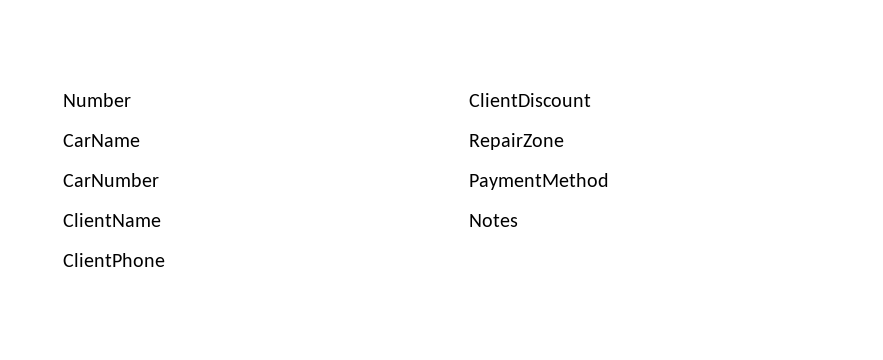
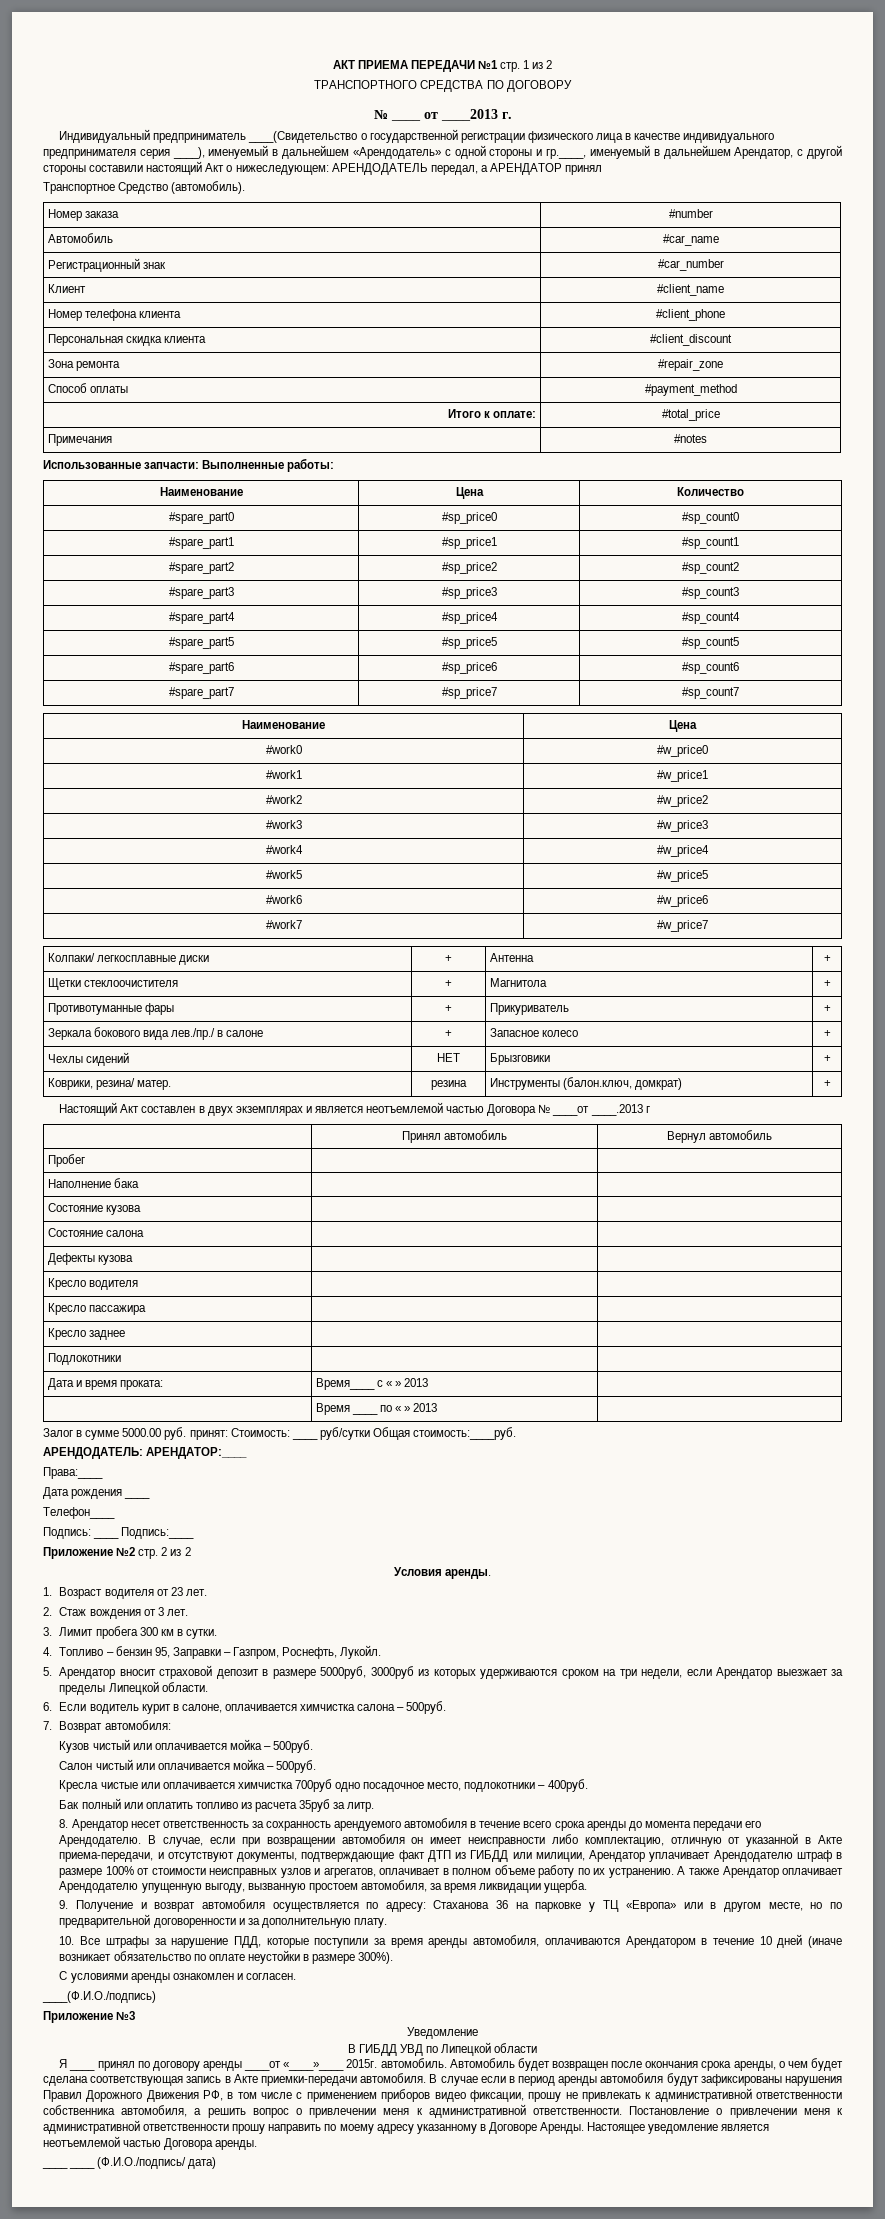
- Number
- CarName
- CarNumber
- ClientName
- ClientPhone
- ClientDiscount
- RepairZone
- PaymentMethod
- Notes
+ АКТ ПРИЕМА ПЕРЕДАЧИ №1 стр. 1 из 2
+ ТРАНСПОРТНОГО СРЕДСТВА ПО ДОГОВОРУ
+ № ____ от ____2013 г.
+ Индивидуальный предприниматель ____(Свидетельство о государственной регистрации физического лица в качестве индивидуального предпринимателя серия ____), именуемый в дальнейшем «Арендодатель» с одной стороны и гр.____, именуемый в дальнейшем Арендатор, с другой стороны составили настоящий Акт о нижеследующем: АРЕНДОДАТЕЛЬ передал, а АРЕНДАТОР принял
+ Транспортное Средство (автомобиль).
+ Номер заказа | #number
+ Автомобиль | #car_name
+ Регистрационный знак | #car_number
+ Клиент | #client_name
+ Номер телефона клиента | #client_phone
+ Персональная скидка клиента | #client_discount
+ Зона ремонта | #repair_zone
+ Способ оплаты | #payment_method
+ Итого к оплате: | #total_price
+ Примечания | #notes
+ Использованные запчасти: Выполненные работы:
+ Наименование | Цена | Количество
+ #spare_part0 | #sp_price0 | #sp_count0
+ #spare_part1 | #sp_price1 | #sp_count1
+ #spare_part2 | #sp_price2 | #sp_count2
+ #spare_part3 | #sp_price3 | #sp_count3
+ #spare_part4 | #sp_price4 | #sp_count4
+ #spare_part5 | #sp_price5 | #sp_count5
+ #spare_part6 | #sp_price6 | #sp_count6
+ #spare_part7 | #sp_price7 | #sp_count7
+ Наименование | Цена
+ #work0 | #w_price0
+ #work1 | #w_price1
+ #work2 | #w_price2
+ #work3 | #w_price3
+ #work4 | #w_price4
+ #work5 | #w_price5
+ #work6 | #w_price6
+ #work7 | #w_price7
+ Колпаки/ легкосплавные диски | + | Антенна | +
+ Щетки стеклоочистителя | + | Магнитола | +
+ Противотуманные фары | + | Прикуриватель | +
+ Зеркала бокового вида лев./пр./ в салоне | + | Запасное колесо | +
+ Чехлы сидений | НЕТ | Брызговики | +
+ Коврики, резина/ матер. | резина | Инструменты (балон.ключ, домкрат) | +
+ Настоящий Акт составлен в двух экземплярах и является неотъемлемой частью Договора № ____от ____.2013 г
+ | Принял автомобиль | Вернул автомобиль
+ Пробег | |
+ Наполнение бака | |
+ Состояние кузова | |
+ Состояние салона | |
+ Дефекты кузова | |
+ Кресло водителя | |
+ Кресло пассажира | |
+ Кресло заднее | |
+ Подлокотники | |
+ Дата и время проката: | Время____ с « » 2013 |
+ | Время ____ по « » 2013 |
+ Залог в сумме 5000.00 руб. принят: Стоимость: ____ руб/сутки Общая стоимость:____руб.
+ АРЕНДОДАТЕЛЬ: АРЕНДАТОР:____
+ Права:____
+ Дата рождения ____
+ Телефон____
+ Подпись: ____ Подпись:____
+ Приложение №2 стр. 2 из 2
+ Условия аренды.
+ 1. Возраст водителя от 23 лет.
+ 2. Стаж вождения от 3 лет.
+ 3. Лимит пробега 300 км в сутки.
+ 4. Топливо – бензин 95, Заправки – Газпром, Роснефть, Лукойл.
+ 5. Арендатор вносит страховой депозит в размере 5000руб, 3000руб из которых удерживаются сроком на три недели, если Арендатор выезжает за пределы Липецкой области.
+ 6. Если водитель курит в салоне, оплачивается химчистка салона – 500руб.
+ 7. Возврат автомобиля:
+ Кузов чистый или оплачивается мойка – 500руб.
+ Салон чистый или оплачивается мойка – 500руб.
+ Кресла чистые или оплачивается химчистка 700руб одно посадочное место, подлокотники – 400руб.
+ Бак полный или оплатить топливо из расчета 35руб за литр.
+ 8. Арендатор несет ответственность за сохранность арендуемого автомобиля в течение всего срока аренды до момента передачи его Арендодателю. В случае, если при возвращении автомобиля он имеет неисправности либо комплектацию, отличную от указанной в Акте приема-передачи, и отсутствуют документы, подтверждающие факт ДТП из ГИБДД или милиции, Арендатор уплачивает Арендодателю штраф в размере 100% от стоимости неисправных узлов и агрегатов, оплачивает в полном объеме работу по их устранению. А также Арендатор оплачивает Арендодателю упущенную выгоду, вызванную простоем автомобиля, за время ликвидации ущерба.
+ 9. Получение и возврат автомобиля осуществляется по адресу: Стаханова 36 на парковке у ТЦ «Европа» или в другом месте, но по предварительной договоренности и за дополнительную плату.
+ 10. Все штрафы за нарушение ПДД, которые поступили за время аренды автомобиля, оплачиваются Арендатором в течение 10 дней (иначе возникает обязательство по оплате неустойки в размере 300%).
+ С условиями аренды ознакомлен и согласен.
+ ____(Ф.И.О./подпись)
+ Приложение №3
+ Уведомление
+ В ГИБДД УВД по Липецкой области
+ Я ____ принял по договору аренды ____от «____»____ 2015г. автомобиль. Автомобиль будет возвращен после окончания срока аренды, о чем будет сделана соответствующая запись в Акте приемки-передачи автомобиля. В случае если в период аренды автомобиля будут зафиксированы нарушения Правил Дорожного Движения РФ, в том числе с применением приборов видео фиксации, прошу не привлекать к административной ответственности собственника автомобиля, а решить вопрос о привлечении меня к административной ответственности. Постановление о привлечении меня к административной ответственности прошу направить по моему адресу указанному в Договоре Аренды. Настоящее уведомление является неотъемлемой частью Договора аренды.
+ ____ ____ (Ф.И.О./подпись/ дата)

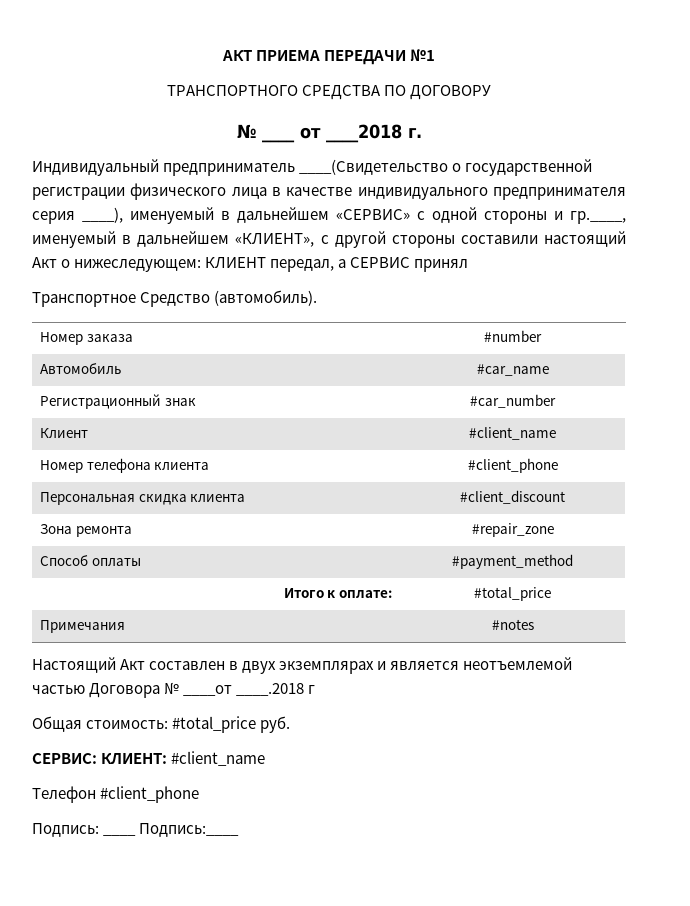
- АКТ ПРИЕМА ПЕРЕДАЧИ №1 стр. 1 из 2
+ АКТ ПРИЕМА ПЕРЕДАЧИ №1
- № ____ от ____2013 г.
+ № ____ от ____2018 г.
- Индивидуальный предприниматель ____(Свидетельство о государственной регистрации физического лица в качестве индивидуального предпринимателя серия ____), именуемый в дальнейшем «Арендодатель» с одной стороны и гр.____, именуемый в дальнейшем Арендатор, с другой стороны составили настоящий Акт о нижеследующем: АРЕНДОДАТЕЛЬ передал, а АРЕНДАТОР принял
+ Индивидуальный предприниматель ____(Свидетельство о государственной регистрации физического лица в качестве индивидуального предпринимателя серия ____), именуемый в дальнейшем «СЕРВИС» с одной стороны и гр.____, именуемый в дальнейшем «КЛИЕНТ», с другой стороны составили настоящий Акт о нижеследующем: КЛИЕНТ передал, а СЕРВИС принял
- Использованные запчасти: Выполненные работы:
- Наименование | Цена | Количество
- #spare_part0 | #sp_price0 | #sp_count0
- #spare_part1 | #sp_price1 | #sp_count1
- #spare_part2 | #sp_price2 | #sp_count2
- #spare_part3 | #sp_price3 | #sp_count3
- #spare_part4 | #sp_price4 | #sp_count4
- #spare_part5 | #sp_price5 | #sp_count5
- #spare_part6 | #sp_price6 | #sp_count6
- #spare_part7 | #sp_price7 | #sp_count7
- Наименование | Цена
- #work0 | #w_price0
- #work1 | #w_price1
- #work2 | #w_price2
- #work3 | #w_price3
- #work4 | #w_price4
- #work5 | #w_price5
- #work6 | #w_price6
- #work7 | #w_price7
- Колпаки/ легкосплавные диски | + | Антенна | +
- Щетки стеклоочистителя | + | Магнитола | +
- Противотуманные фары | + | Прикуриватель | +
- Зеркала бокового вида лев./пр./ в салоне | + | Запасное колесо | +
- Чехлы сидений | НЕТ | Брызговики | +
- Коврики, резина/ матер. | резина | Инструменты (балон.ключ, домкрат) | +
- Настоящий Акт составлен в двух экземплярах и является неотъемлемой частью Договора № ____от ____.2013 г
+ Настоящий Акт составлен в двух экземплярах и является неотъемлемой частью Договора № ____от ____.2018 г
- | Принял автомобиль | Вернул автомобиль
- Пробег | |
- Наполнение бака | |
- Состояние кузова | |
- Состояние салона | |
- Дефекты кузова | |
- Кресло водителя | |
- Кресло пассажира | |
- Кресло заднее | |
- Подлокотники | |
- Дата и время проката: | Время____ с « » 2013 |
- | Время ____ по « » 2013 |
- Залог в сумме 5000.00 руб. принят: Стоимость: ____ руб/сутки Общая стоимость:____руб.
- АРЕНДОДАТЕЛЬ: АРЕНДАТОР:____
- Права:____
- Дата рождения ____
- Телефон____
+ Общая стоимость: #total_price руб.
+ СЕРВИС: КЛИЕНТ: #client_name
+ Телефон #client_phone
  Подпись: ____ Подпись:____
- Приложение №2 стр. 2 из 2
- Условия аренды.
- 1. Возраст водителя от 23 лет.
- 2. Стаж вождения от 3 лет.
- 3. Лимит пробега 300 км в сутки.
- 4. Топливо – бензин 95, Заправки – Газпром, Роснефть, Лукойл.
- 5. Арендатор вносит страховой депозит в размере 5000руб, 3000руб из которых удерживаются сроком на три недели, если Арендатор выезжает за пределы Липецкой области.
- 6. Если водитель курит в салоне, оплачивается химчистка салона – 500руб.
- 7. Возврат автомобиля:
- Кузов чистый или оплачивается мойка – 500руб.
- Салон чистый или оплачивается мойка – 500руб.
- Кресла чистые или оплачивается химчистка 700руб одно посадочное место, подлокотники – 400руб.
- Бак полный или оплатить топливо из расчета 35руб за литр.
- 8. Арендатор несет ответственность за сохранность арендуемого автомобиля в течение всего срока аренды до момента передачи его Арендодателю. В случае, если при возвращении автомобиля он имеет неисправности либо комплектацию, отличную от указанной в Акте приема-передачи, и отсутствуют документы, подтверждающие факт ДТП из ГИБДД или милиции, Арендатор уплачивает Арендодателю штраф в размере 100% от стоимости неисправных узлов и агрегатов, оплачивает в полном объеме работу по их устранению. А также Арендатор оплачивает Арендодателю упущенную выгоду, вызванную простоем автомобиля, за время ликвидации ущерба.
- 9. Получение и возврат автомобиля осуществляется по адресу: Стаханова 36 на парковке у ТЦ «Европа» или в другом месте, но по предварительной договоренности и за дополнительную плату.
- 10. Все штрафы за нарушение ПДД, которые поступили за время аренды автомобиля, оплачиваются Арендатором в течение 10 дней (иначе возникает обязательство по оплате неустойки в размере 300%).
- С условиями аренды ознакомлен и согласен.
- ____(Ф.И.О./подпись)
- Приложение №3
- Уведомление
- В ГИБДД УВД по Липецкой области
- Я ____ принял по договору аренды ____от «____»____ 2015г. автомобиль. Автомобиль будет возвращен после окончания срока аренды, о чем будет сделана соответствующая запись в Акте приемки-передачи автомобиля. В случае если в период аренды автомобиля будут зафиксированы нарушения Правил Дорожного Движения РФ, в том числе с применением приборов видео фиксации, прошу не привлекать к административной ответственности собственника автомобиля, а решить вопрос о привлечении меня к административной ответственности. Постановление о привлечении меня к административной ответственности прошу направить по моему адресу указанному в Договоре Аренды. Настоящее уведомление является неотъемлемой частью Договора аренды.
- ____ ____ (Ф.И.О./подпись/ дата)

